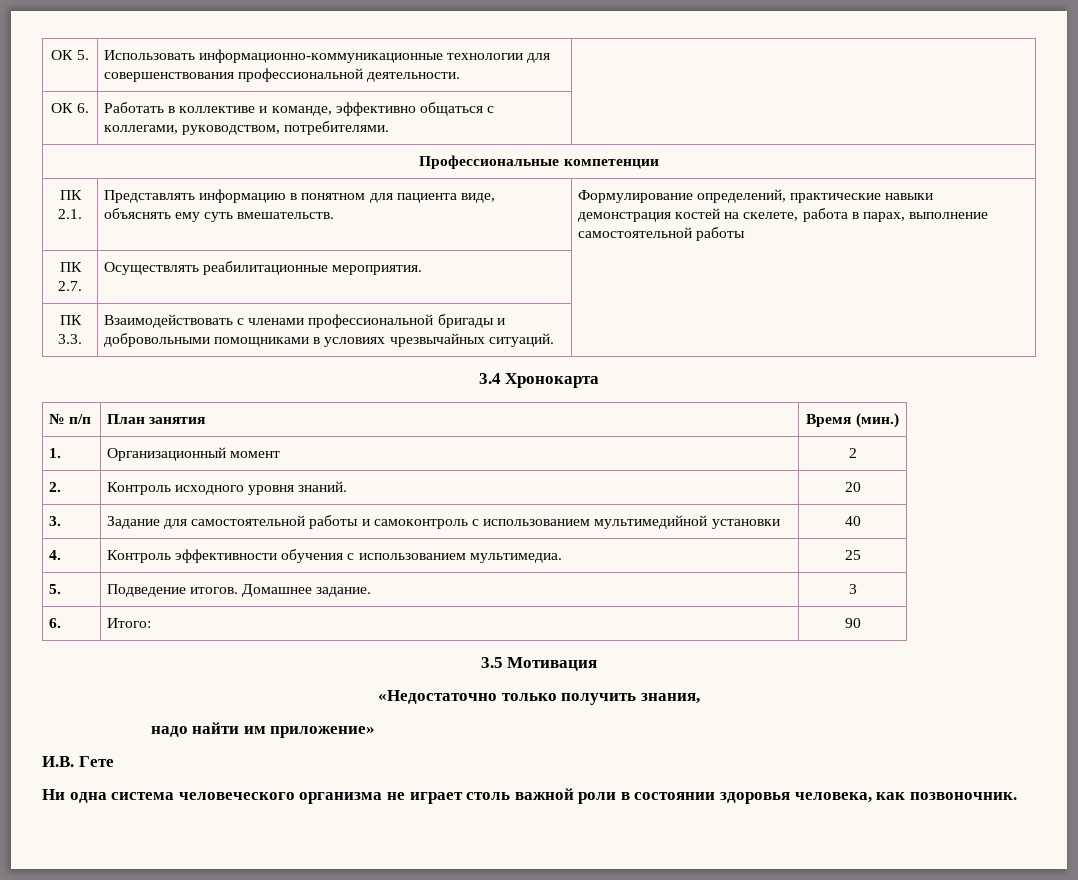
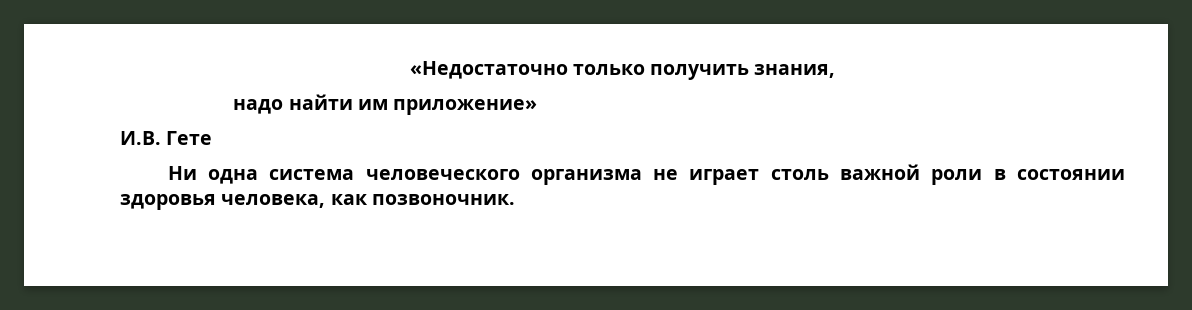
- ОК 5. | Использовать информационно-коммуникационные технологии для совершенствования профессиональной деятельности. |
- ОК 6. | Работать в коллективе и команде, эффективно общаться с коллегами, руководством, потребителями. |
- Профессиональные компетенции
- ПК 2.1. | Представлять информацию в понятном для пациента виде, объяснять ему суть вмешательств. | Формулирование определений, практические навыки демонстрация костей на скелете, работа в парах, выполнение самостоятельной работы
- ПК 2.7. | Осуществлять реабилитационные мероприятия. |
- ПК 3.3. | Взаимодействовать с членами профессиональной бригады и добровольными помощниками в условиях чрезвычайных ситуаций. |
- 3.4 Хронокарта
- № п/п | План занятия | Время (мин.)
- 1. | Организационный момент | 2
- 2. | Контроль исходного уровня знаний. | 20
- 3. | Задание для самостоятельной работы и самоконтроль с использованием мультимедийной установки | 40
- 4. | Контроль эффективности обучения с использованием мультимедиа. | 25
- 5. | Подведение итогов. Домашнее задание. | 3
- 6. | Итого: | 90
- 3.5 Мотивация

